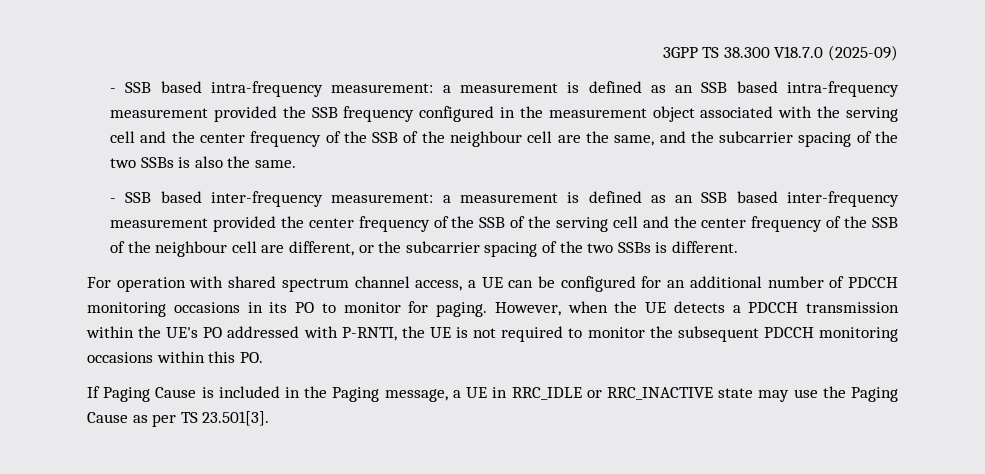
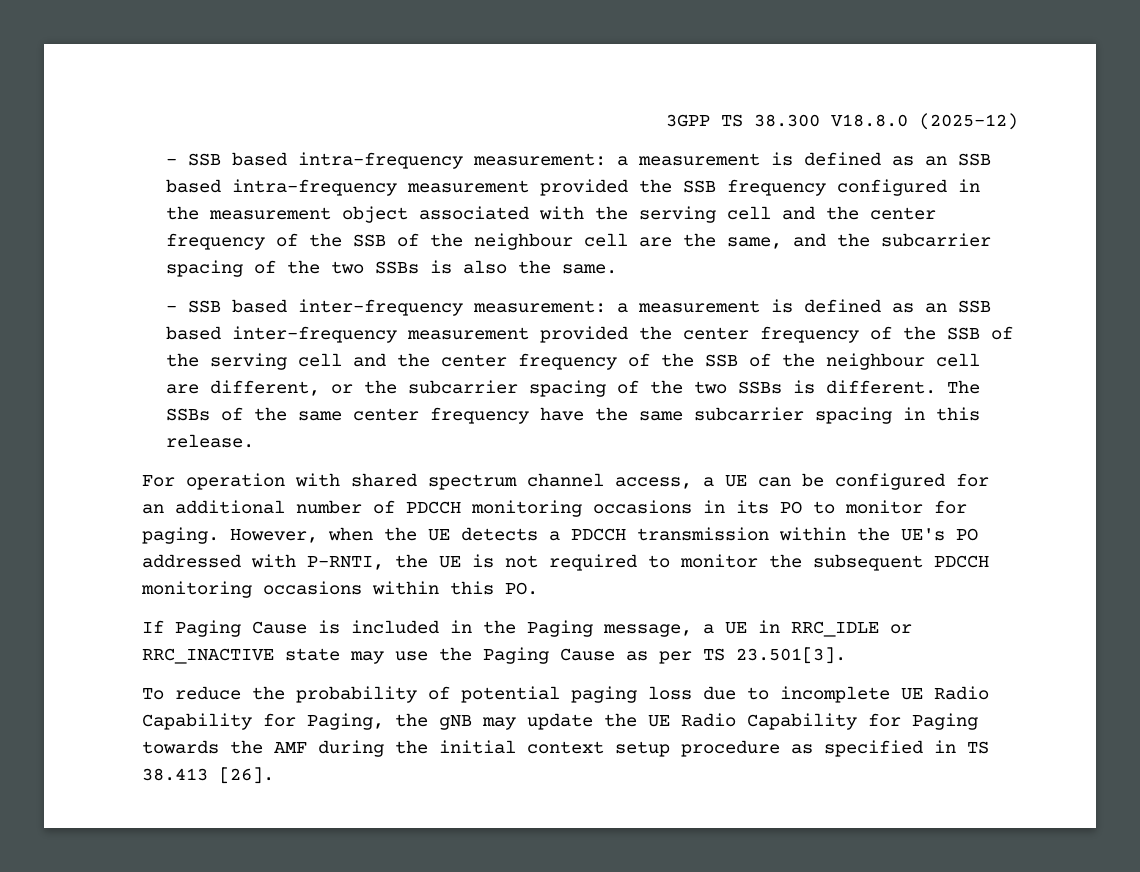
- 3GPP TS 38.300 V18.7.0 (2025-09)
+ 3GPP TS 38.300 V18.8.0 (2025-12)
+ The SSBs of the same center frequency have the same subcarrier spacing in this release.
+ To reduce the probability of potential paging loss due to incomplete UE Radio Capability for Paging, the gNB may update the UE Radio Capability for Paging towards the AMF during the initial context setup procedure as specified in TS 38.413 [26].

